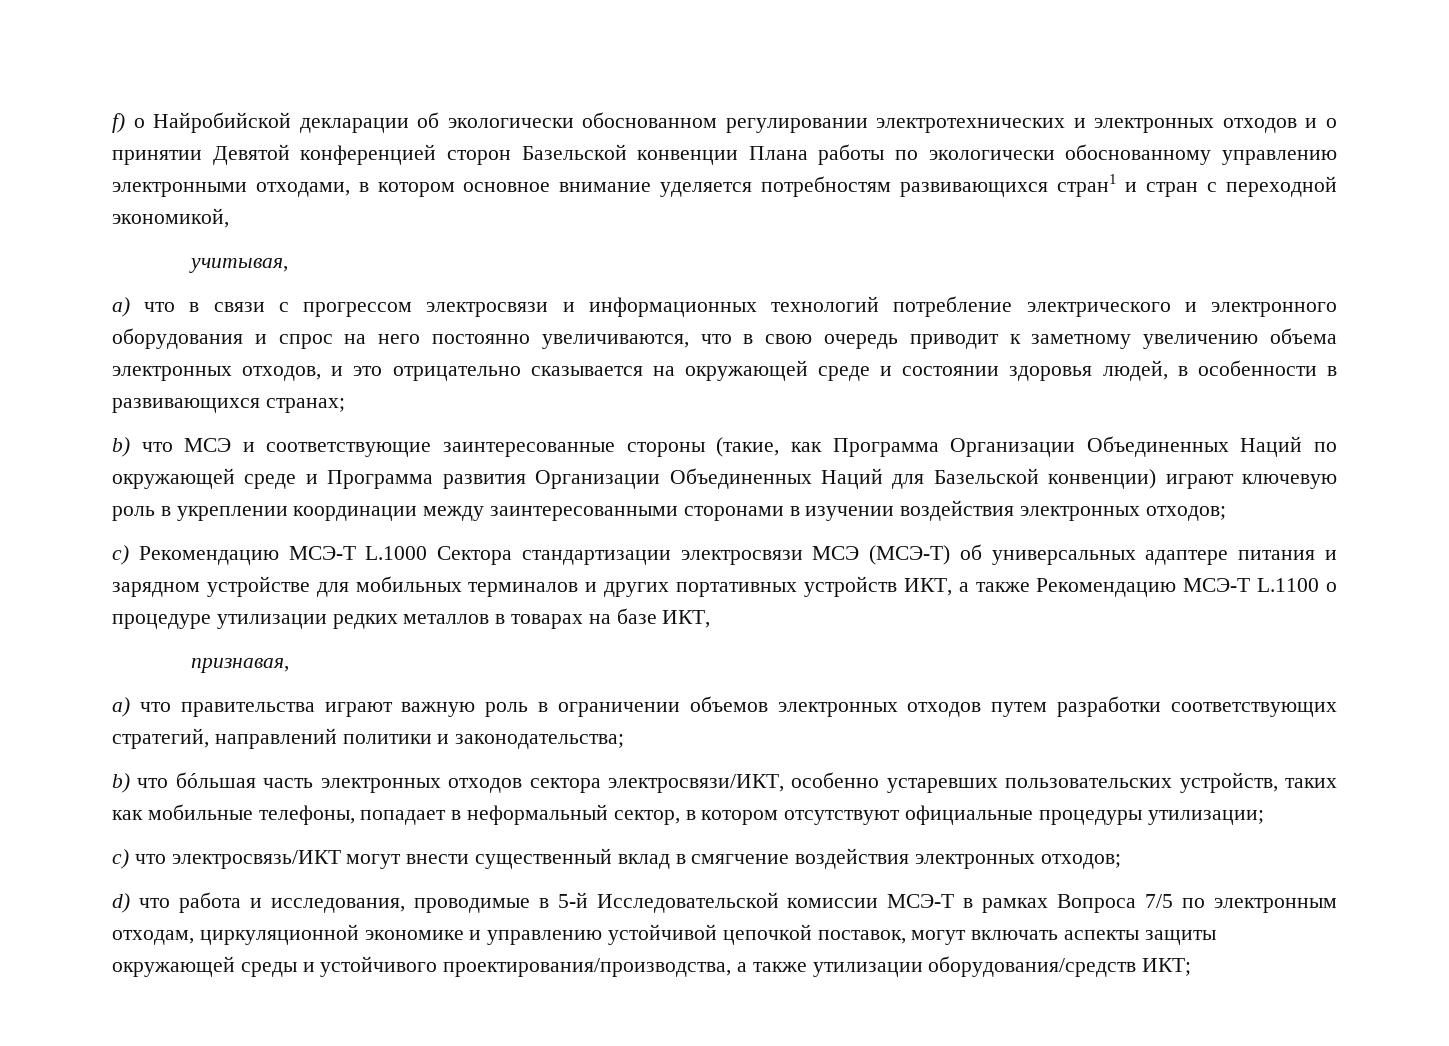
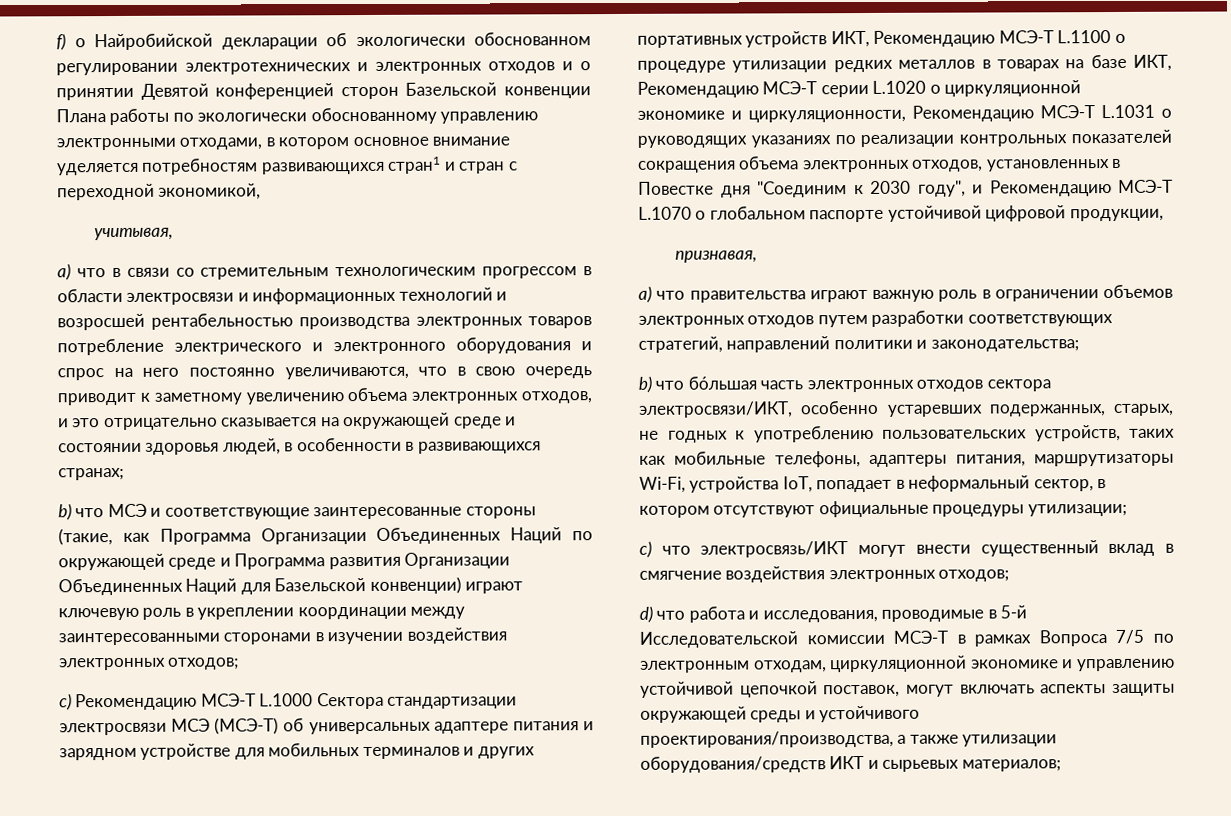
- a) что в связи с прогрессом электросвязи и информационных технологий потребление электрического и электронного оборудования и спрос на него постоянно увеличиваются, что в свою очередь приводит к заметному увеличению объема электронных отходов, и это отрицательно сказывается на окружающей среде и состоянии здоровья людей, в особенности в развивающихся странах;
+ a) что в связи со стремительным технологическим прогрессом в области электросвязи и информационных технологий и возросшей рентабельностью производства электронных товаров потребление электрического и электронного оборудования и спрос на него постоянно увеличиваются, что в свою очередь приводит к заметному увеличению объема электронных отходов, и это отрицательно сказывается на окружающей среде и состоянии здоровья людей, в особенности в развивающихся странах;
- c) Рекомендацию МСЭ-T L.1000 Сектора стандартизации электросвязи МСЭ (МСЭ-Т) об универсальных адаптере питания и зарядном устройстве для мобильных терминалов и других портативных устройств ИКТ, а также Рекомендацию МСЭ-T L.1100 о процедуре утилизации редких металлов в товарах на базе ИКТ,
+ c) Рекомендацию МСЭ-T L.1000 Сектора стандартизации электросвязи МСЭ (МСЭ-Т) об универсальных адаптере питания и зарядном устройстве для мобильных терминалов и других портативных устройств ИКТ, Рекомендацию МСЭ-T L.1100 о процедуре утилизации редких металлов в товарах на базе ИКТ, Рекомендацию МСЭ-T серии L.1020 о циркуляционной экономике и циркуляционности, Рекомендацию МСЭ-T L.1031 о руководящих указаниях по реализации контрольных показателей сокращения объема электронных отходов, установленных в Повестке дня "Соединим к 2030 году", и Рекомендацию МСЭ-T L.1070 о глобальном паспорте устойчивой цифровой продукции,
- b) что бóльшая часть электронных отходов сектора электросвязи/ИКТ, особенно устаревших пользовательских устройств, таких как мобильные телефоны, попадает в неформальный сектор, в котором отсутствуют официальные процедуры утилизации;
+ b) что бóльшая часть электронных отходов сектора электросвязи/ИКТ, особенно устаревших подержанных, старых, не годных к употреблению пользовательских устройств, таких как мобильные телефоны, адаптеры питания, маршрутизаторы Wi-Fi, устройства IoT, попадает в неформальный сектор, в котором отсутствуют официальные процедуры утилизации;
- d) что работа и исследования, проводимые в 5-й Исследовательской комиссии МСЭ-Т в рамках Вопроса 7/5 по электронным отходам, циркуляционной экономике и управлению устойчивой цепочкой поставок, могут включать аспекты защиты окружающей среды и устойчивого проектирования/производства, а также утилизации оборудования/средств ИКТ;
+ d) что работа и исследования, проводимые в 5-й Исследовательской комиссии МСЭ-Т в рамках Вопроса 7/5 по электронным отходам, циркуляционной экономике и управлению устойчивой цепочкой поставок, могут включать аспекты защиты окружающей среды и устойчивого проектирования/производства, а также утилизации оборудования/средств ИКТ и сырьевых материалов;

